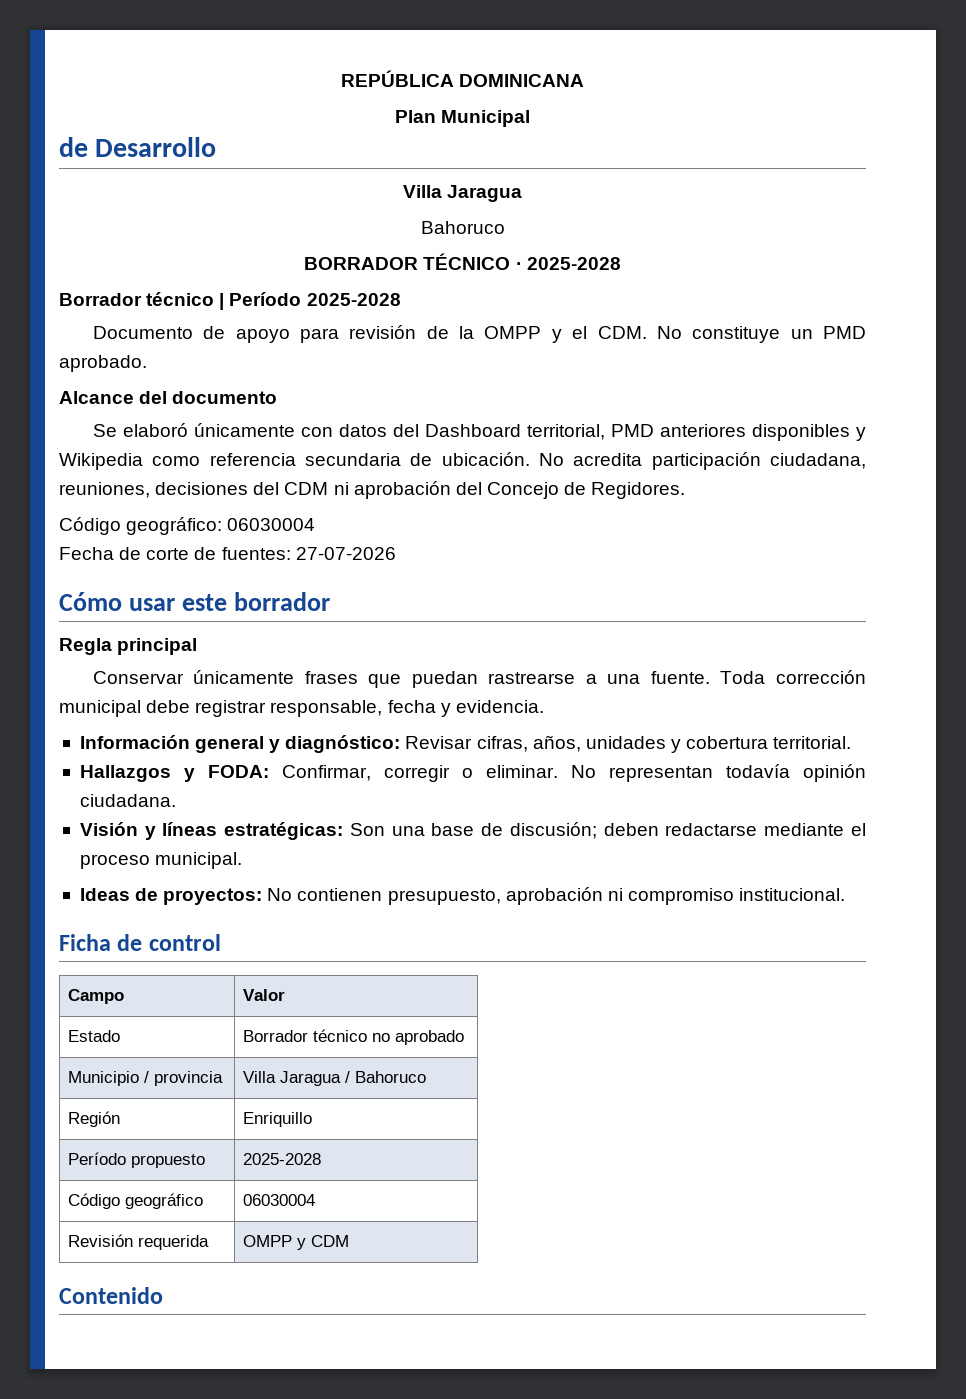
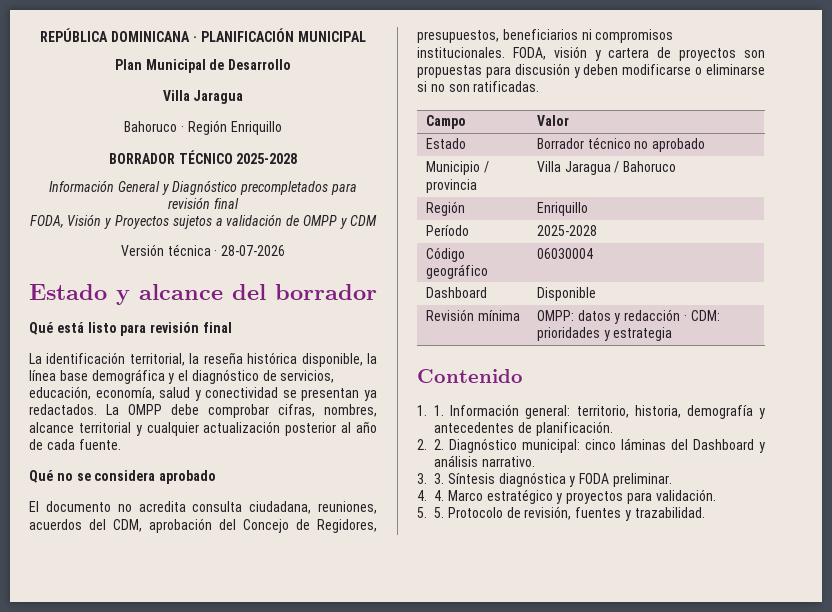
- REPÚBLICA DOMINICANA
+ REPÚBLICA DOMINICANA · PLANIFICACIÓN MUNICIPAL
- Plan Municipal
- de Desarrollo
+ Plan Municipal de Desarrollo
  Villa Jaragua
- Bahoruco
+ Bahoruco · Región Enriquillo
- BORRADOR TÉCNICO · 2025-2028
- Borrador técnico | Período 2025-2028
- Documento de apoyo para revisión de la OMPP y el CDM. No constituye un PMD aprobado.
- Alcance del documento
- Se elaboró únicamente con datos del Dashboard territorial, PMD anteriores disponibles y Wikipedia como referencia secundaria de ubicación. No acredita participación ciudadana, reuniones, decisiones del CDM ni aprobación del Concejo de Regidores.
- Código geográfico: 06030004
- Fecha de corte de fuentes: 27-07-2026
- Cómo usar este borrador
- Regla principal
- Conservar únicamente frases que puedan rastrearse a una fuente. Toda corrección municipal debe registrar responsable, fecha y evidencia.
- Información general y diagnóstico: Revisar cifras, años, unidades y cobertura territorial.
- Hallazgos y FODA: Confirmar, corregir o eliminar. No representan todavía opinión ciudadana.
- Visión y líneas estratégicas: Son una base de discusión; deben redactarse mediante el proceso municipal.
- Ideas de proyectos: No contienen presupuesto, aprobación ni compromiso institucional.
- Ficha de control
+ BORRADOR TÉCNICO 2025-2028
+ Información General y Diagnóstico precompletados para revisión final
+ FODA, Visión y Proyectos sujetos a validación de OMPP y CDM
+ Versión técnica · 28-07-2026
+ Estado y alcance del borrador
+ Qué está listo para revisión final
+ La identificación territorial, la reseña histórica disponible, la línea base demográfica y el diagnóstico de servicios, educación, economía, salud y conectividad se presentan ya redactados. La OMPP debe comprobar cifras, nombres, alcance territorial y cualquier actualización posterior al año de cada fuente.
+ Qué no se considera aprobado
+ El documento no acredita consulta ciudadana, reuniones, acuerdos del CDM, aprobación del Concejo de Regidores, presupuestos, beneficiarios ni compromisos institucionales. FODA, visión y cartera de proyectos son propuestas para discusión y deben modificarse o eliminarse si no son ratificadas.
- Período propuesto | 2025-2028
+ Período | 2025-2028
+ Dashboard | Disponible
- Revisión requerida | OMPP y CDM
+ Revisión mínima | OMPP: datos y redacción · CDM: prioridades y estrategia
  Contenido
+ 1. 1. Información general: territorio, historia, demografía y antecedentes de planificación.
+ 2. 2. Diagnóstico municipal: cinco láminas del Dashboard y análisis narrativo.
+ 3. 3. Síntesis diagnóstica y FODA preliminar.
+ 4. 4. Marco estratégico y proyectos para validación.
+ 5. 5. Protocolo de revisión, fuentes y trazabilidad.

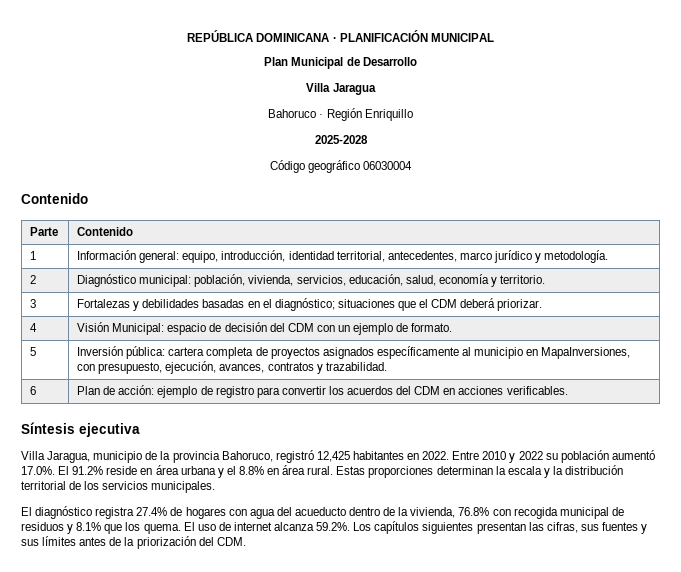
- BORRADOR TÉCNICO 2025-2028
- Información General y Diagnóstico precompletados para revisión final
- FODA, Visión y Proyectos sujetos a validación de OMPP y CDM
- Versión técnica · 28-07-2026
- Estado y alcance del borrador
- Qué está listo para revisión final
- La identificación territorial, la reseña histórica disponible, la línea base demográfica y el diagnóstico de servicios, educación, economía, salud y conectividad se presentan ya redactados. La OMPP debe comprobar cifras, nombres, alcance territorial y cualquier actualización posterior al año de cada fuente.
- Qué no se considera aprobado
- El documento no acredita consulta ciudadana, reuniones, acuerdos del CDM, aprobación del Concejo de Regidores, presupuestos, beneficiarios ni compromisos institucionales. FODA, visión y cartera de proyectos son propuestas para discusión y deben modificarse o eliminarse si no son ratificadas.
- Campo | Valor
- Estado | Borrador técnico no aprobado
- Municipio / provincia | Villa Jaragua / Bahoruco
- Región | Enriquillo
- Período | 2025-2028
- Código geográfico | 06030004
- Dashboard | Disponible
- Revisión mínima | OMPP: datos y redacción · CDM: prioridades y estrategia
+ 2025-2028
+ Código geográfico 06030004
  Contenido
- 1. 1. Información general: territorio, historia, demografía y antecedentes de planificación.
- 2. 2. Diagnóstico municipal: cinco láminas del Dashboard y análisis narrativo.
- 3. 3. Síntesis diagnóstica y FODA preliminar.
- 4. 4. Marco estratégico y proyectos para validación.
- 5. 5. Protocolo de revisión, fuentes y trazabilidad.
+ Parte | Contenido
+ 1 | Información general: equipo, introducción, identidad territorial, antecedentes, marco jurídico y metodología.
+ 2 | Diagnóstico municipal: población, vivienda, servicios, educación, salud, economía y territorio.
+ 3 | Fortalezas y debilidades basadas en el diagnóstico; situaciones que el CDM deberá priorizar.
+ 4 | Visión Municipal: espacio de decisión del CDM con un ejemplo de formato.
+ 5 | Inversión pública: cartera completa de proyectos asignados específicamente al municipio en MapaInversiones, con presupuesto, ejecución, avances, contratos y trazabilidad.
+ 6 | Plan de acción: ejemplo de registro para convertir los acuerdos del CDM en acciones verificables.
+ Síntesis ejecutiva
+ Villa Jaragua, municipio de la provincia Bahoruco, registró 12,425 habitantes en 2022. Entre 2010 y 2022 su población aumentó 17.0%. El 91.2% reside en área urbana y el 8.8% en área rural. Estas proporciones determinan la escala y la distribución territorial de los servicios municipales.
+ El diagnóstico registra 27.4% de hogares con agua del acueducto dentro de la vivienda, 76.8% con recogida municipal de residuos y 8.1% que los quema. El uso de internet alcanza 59.2%. Los capítulos siguientes presentan las cifras, sus fuentes y sus límites antes de la priorización del CDM.

